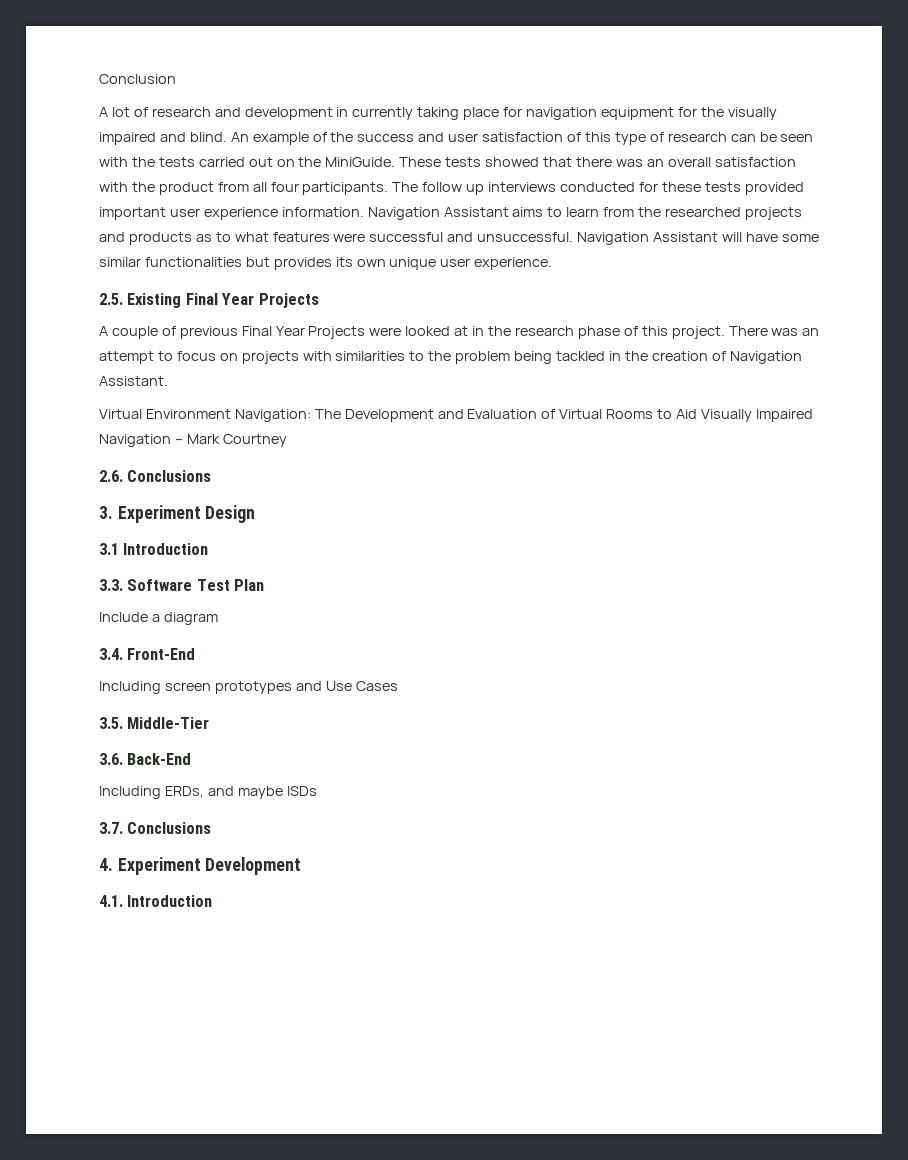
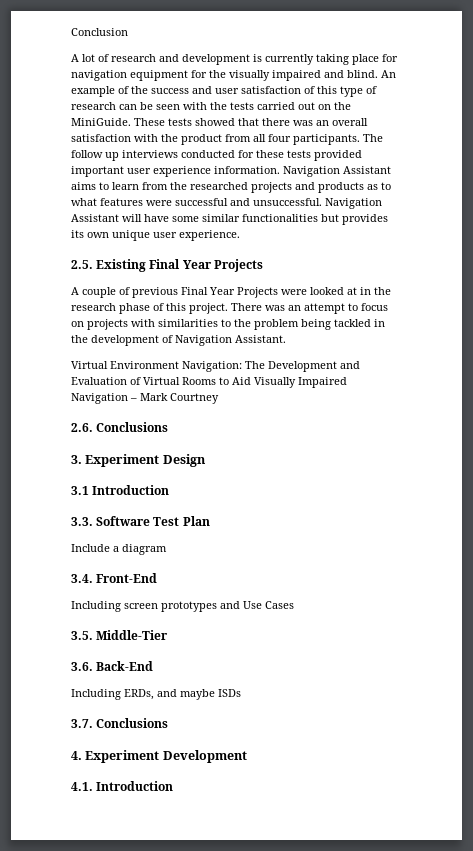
- A lot of research and development in currently taking place for navigation equipment for the visually impaired and blind.
+ A lot of research and development is currently taking place for navigation equipment for the visually impaired and blind.
- There was an attempt to focus on projects with similarities to the problem being tackled in the creation of Navigation Assistant.
+ There was an attempt to focus on projects with similarities to the problem being tackled in the development of Navigation Assistant.

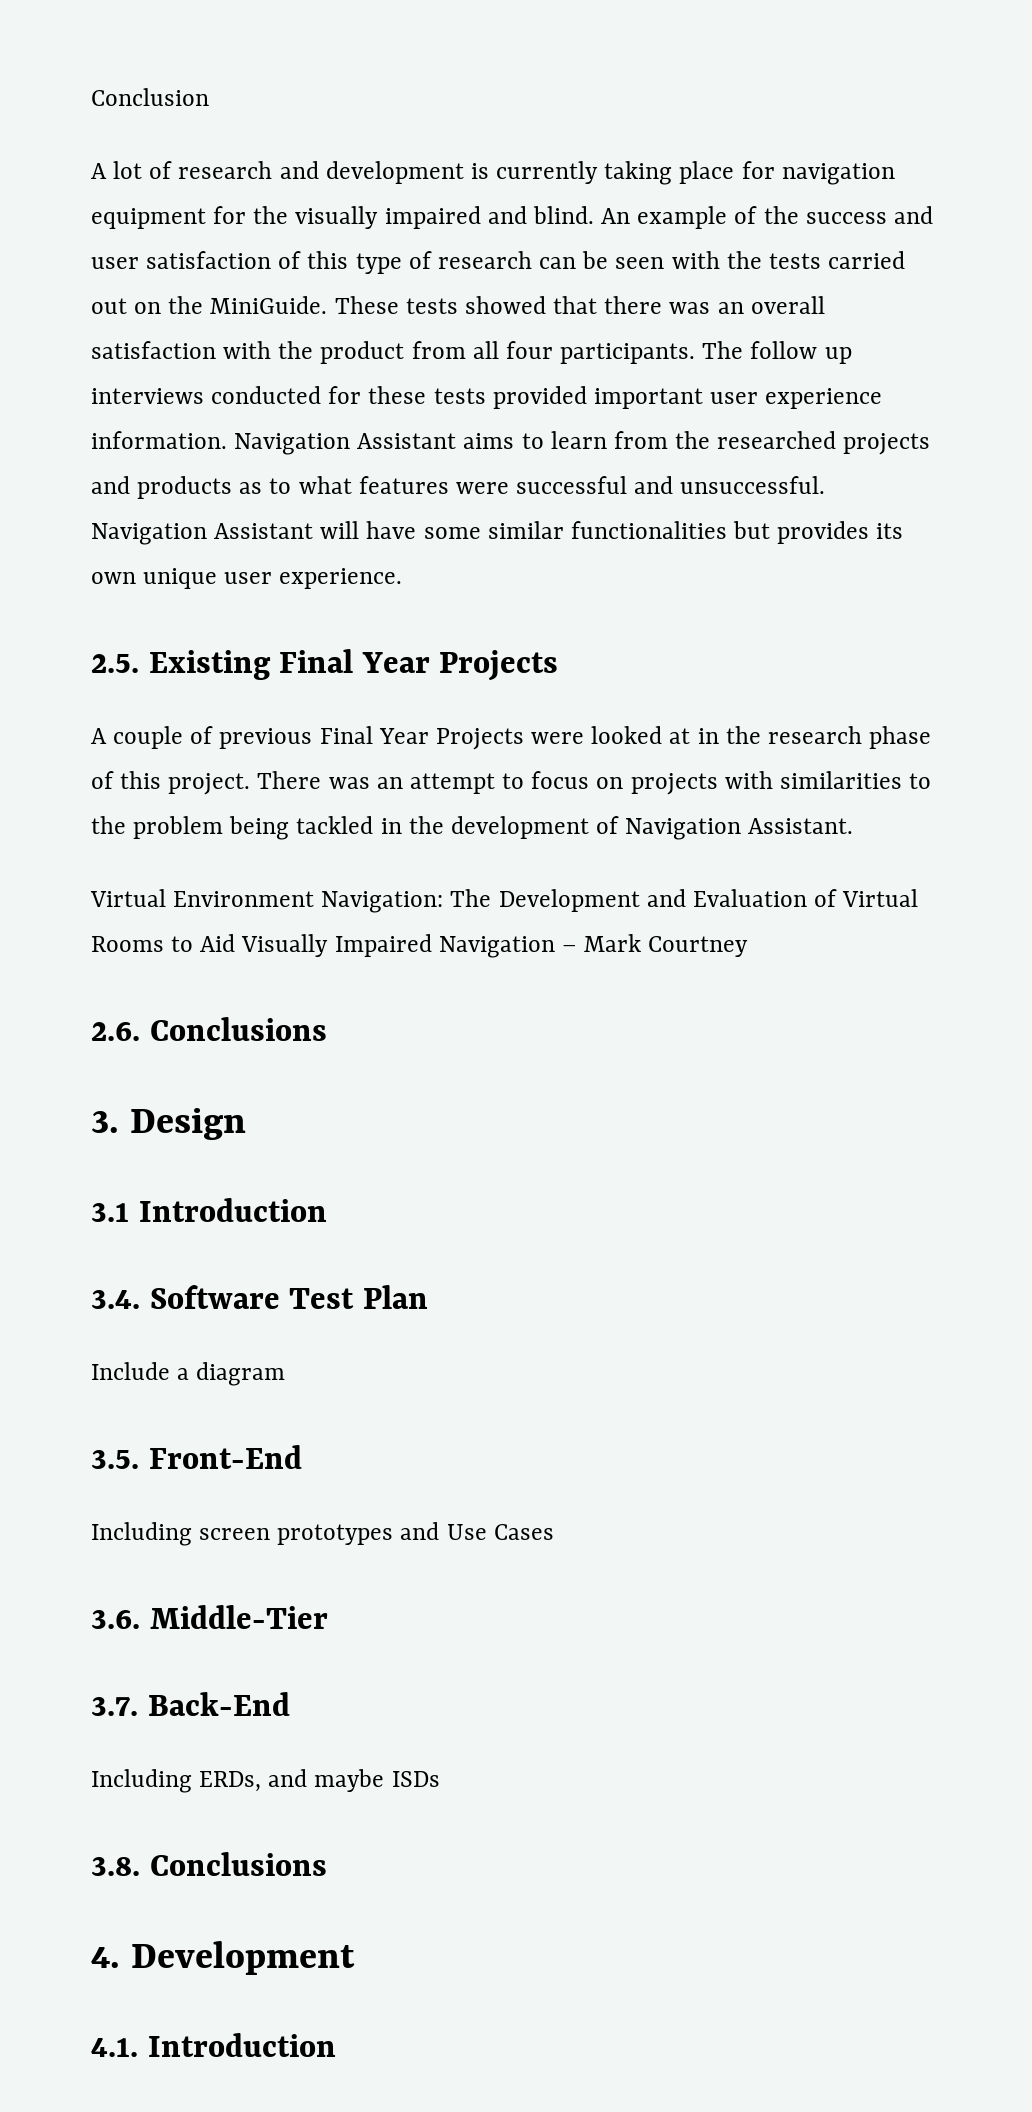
- 3. Experiment Design
+ 3. Design
- 3.3. Software Test Plan
+ 3.4. Software Test Plan
- 3.4. Front-End
+ 3.5. Front-End
- 3.5. Middle-Tier
+ 3.6. Middle-Tier
- 3.6. Back-End
+ 3.7. Back-End
- 3.7. Conclusions
+ 3.8. Conclusions
- 4. Experiment Development
+ 4. Development

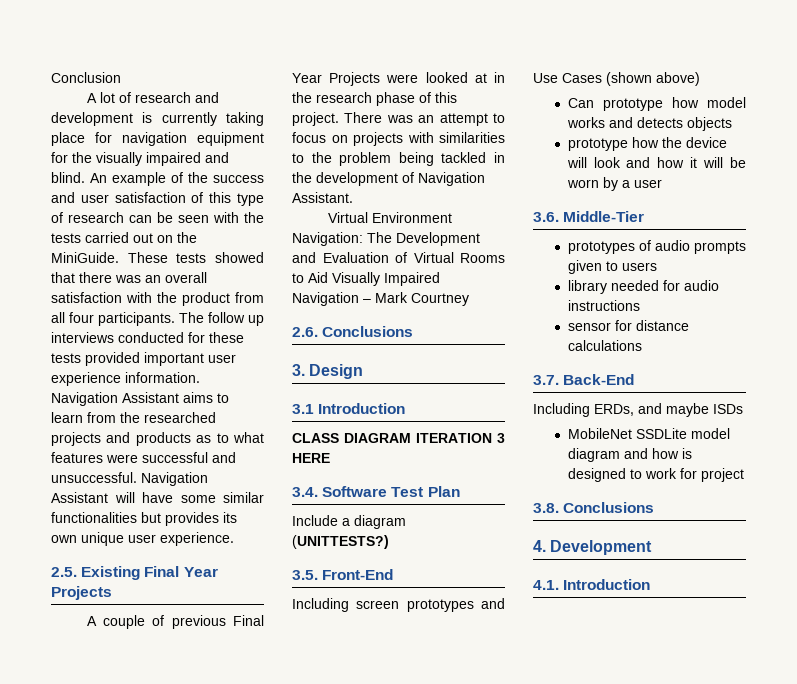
+ CLASS DIAGRAM ITERATION 3 HERE
- Include a diagram
+ Include a diagram (UNITTESTS?)
- Including screen prototypes and Use Cases
+ Including screen prototypes and Use Cases (shown above)
+ Can prototype how model works and detects objects
+ prototype how the device will look and how it will be worn by a user
  3.6. Middle-Tier
+ prototypes of audio prompts given to users
+ library needed for audio instructions
+ sensor for distance calculations
+ MobileNet SSDLite model diagram and how is designed to work for project

